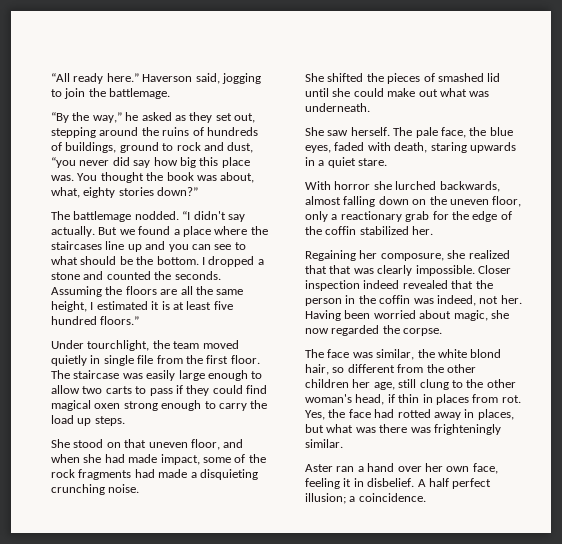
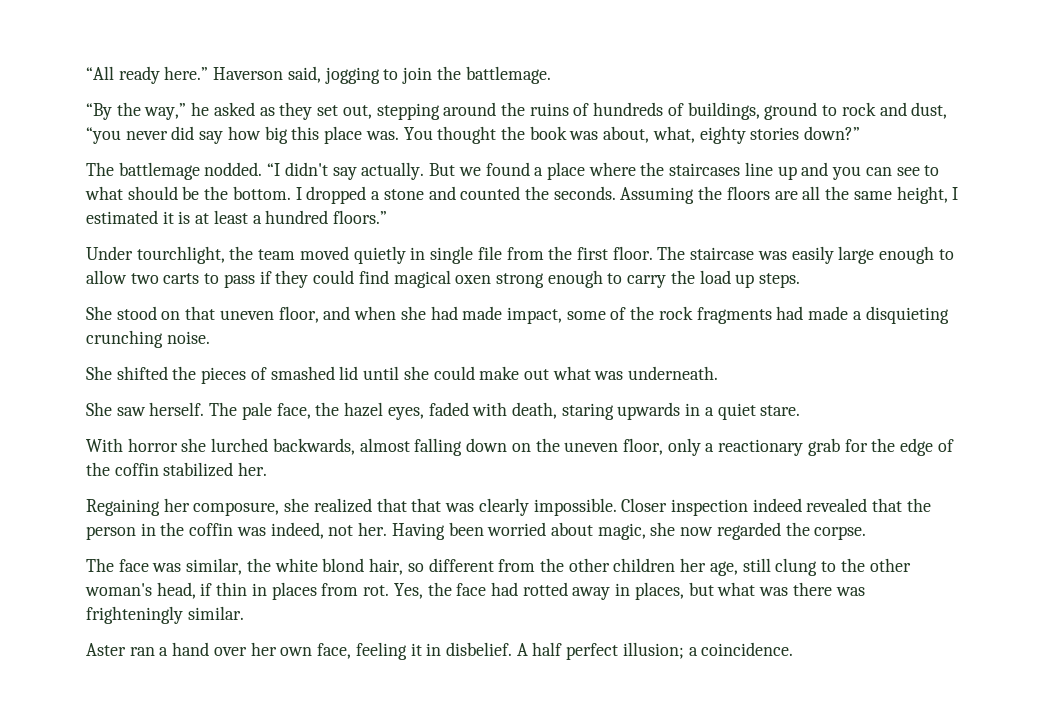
- Assuming the floors are all the same height, I estimated it is at least five hundred floors.”
+ Assuming the floors are all the same height, I estimated it is at least a hundred floors.”
- The pale face, the blue eyes, faded with death, staring upwards in a quiet stare.
+ The pale face, the hazel eyes, faded with death, staring upwards in a quiet stare.

